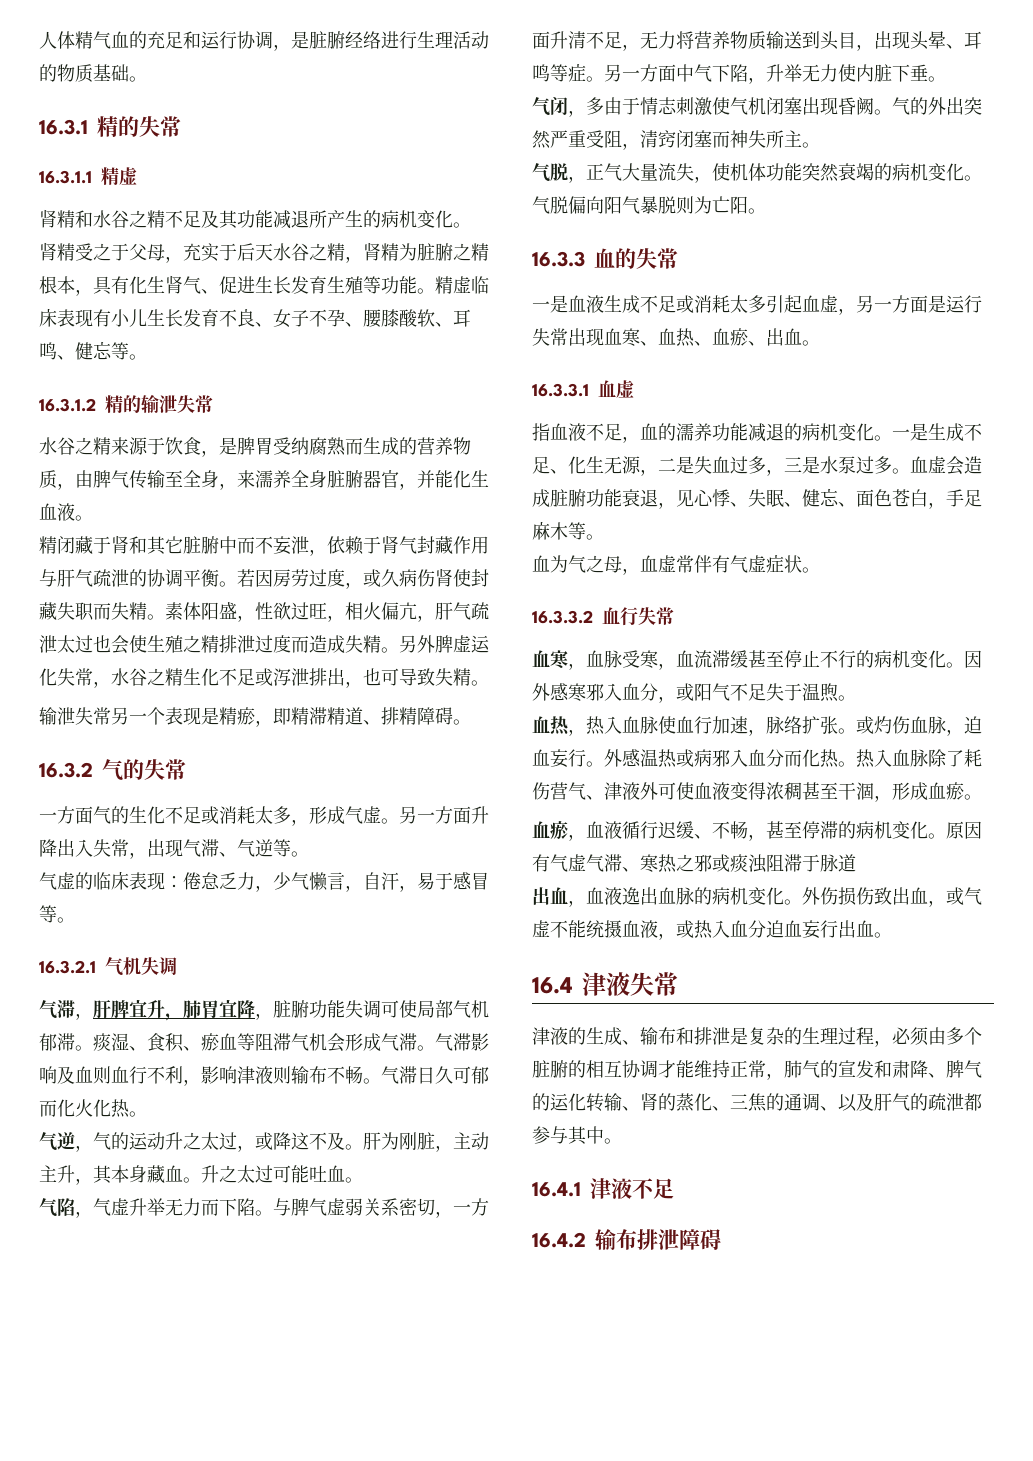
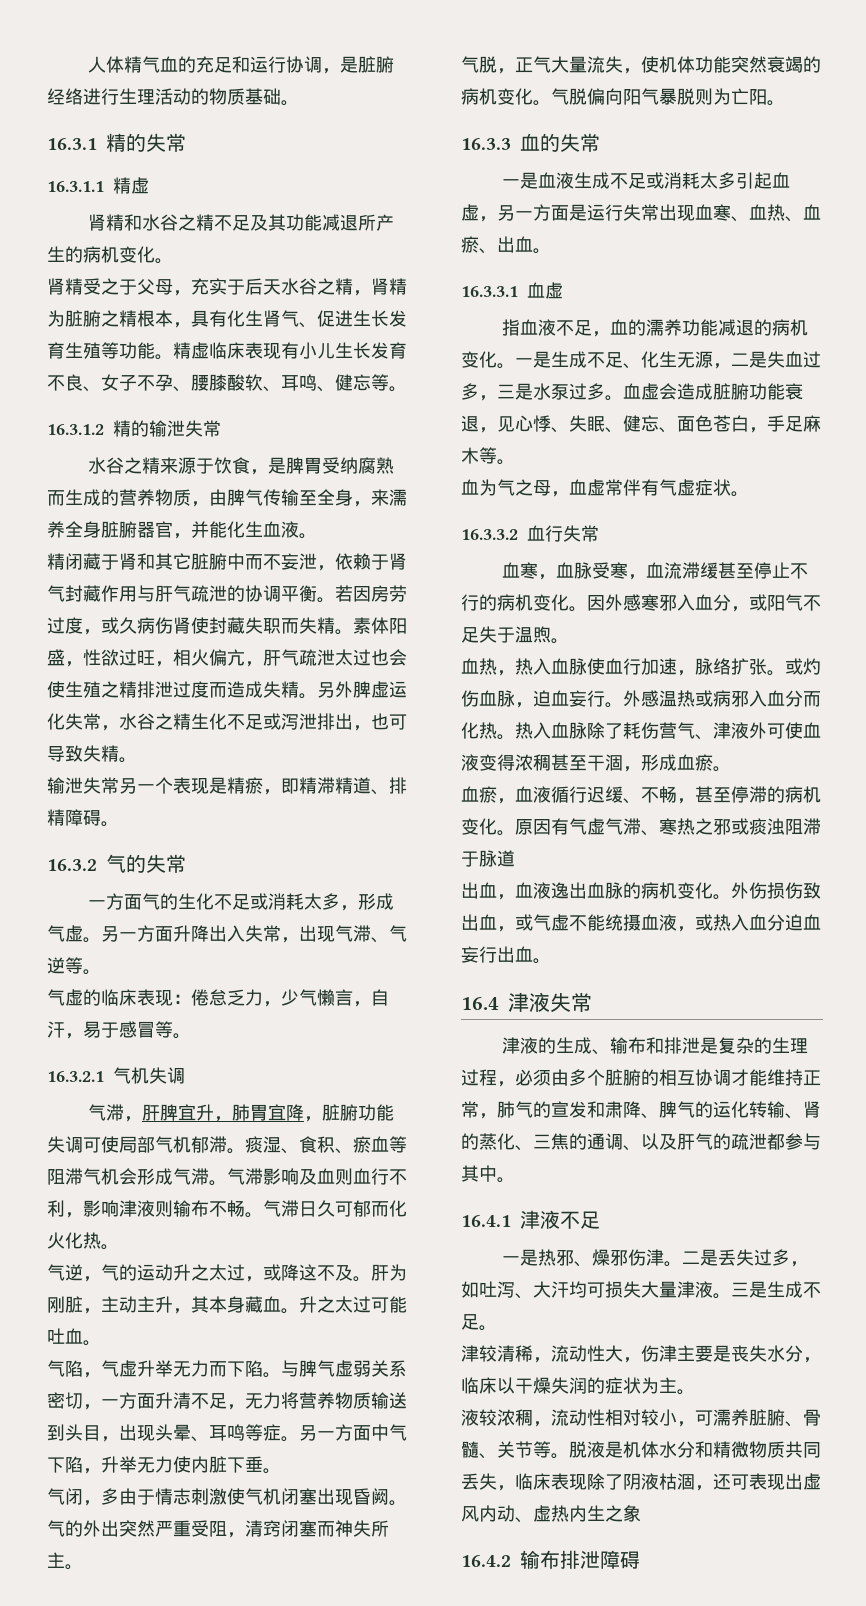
+ 一是热邪、燥邪伤津。二是丢失过多，如吐泻、大汗均可损失大量津液。三是生成不足。
+ 津较清稀，流动性大，伤津主要是丧失水分，临床以干燥失润的症状为主。
+ 液较浓稠，流动性相对较小，可濡养脏腑、骨髓、关节等。脱液是机体水分和精微物质共同丢失，临床表现除了阴液枯涸，还可表现出虚风内动、虚热内生之象

